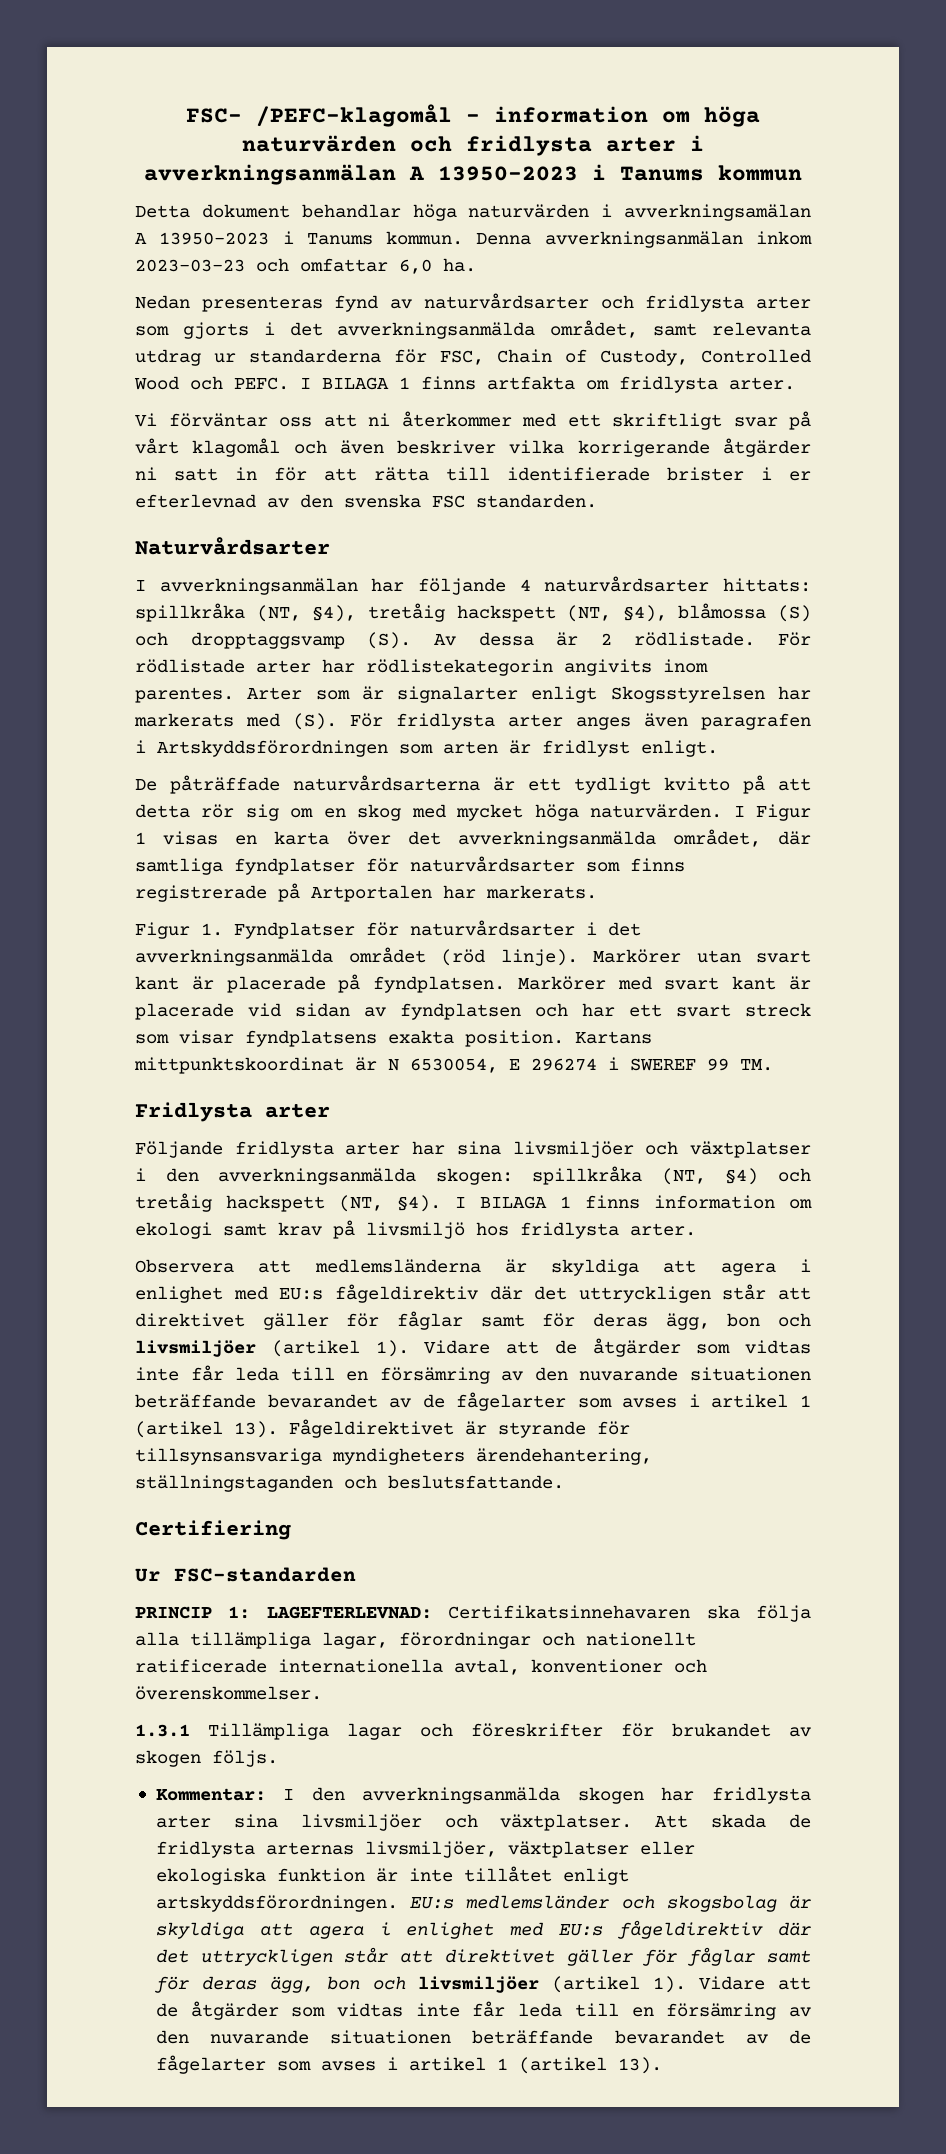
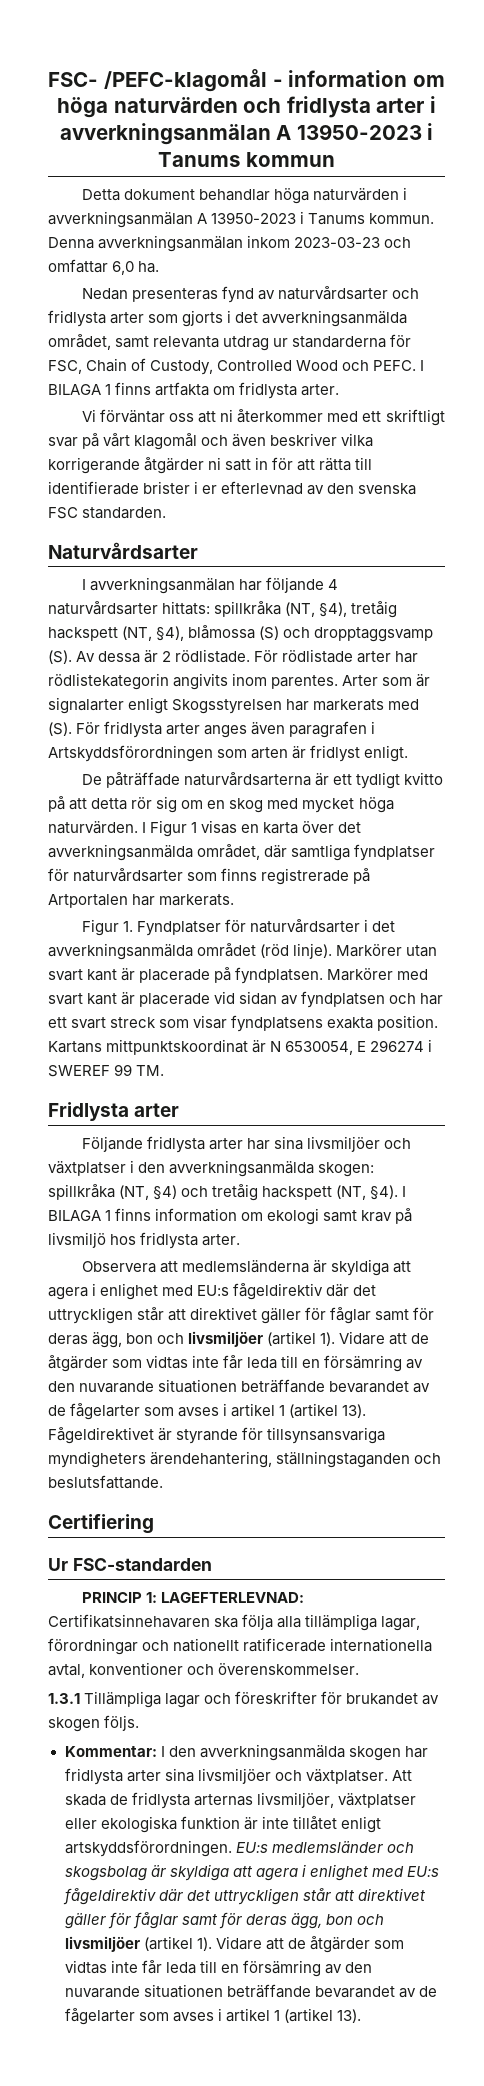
- Detta dokument behandlar höga naturvärden i avverkningsamälan A 13950-2023 i Tanums kommun.
+ Detta dokument behandlar höga naturvärden i avverkningsanmälan A 13950-2023 i Tanums kommun.

